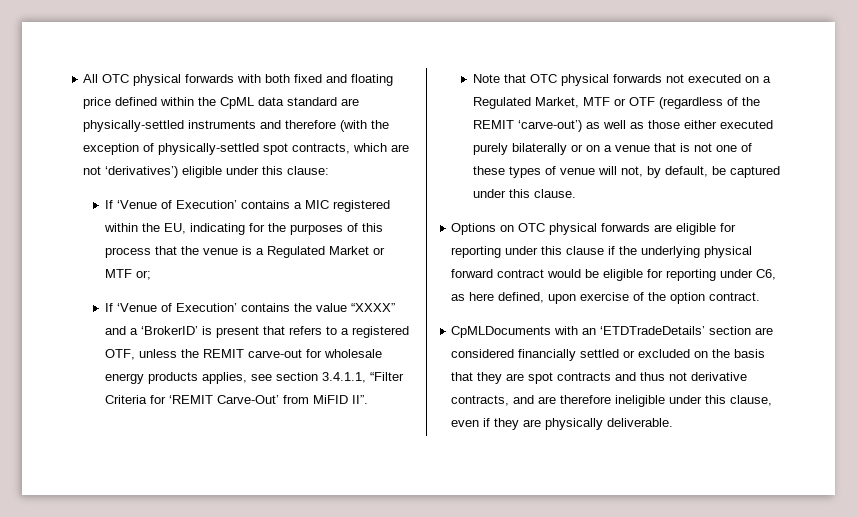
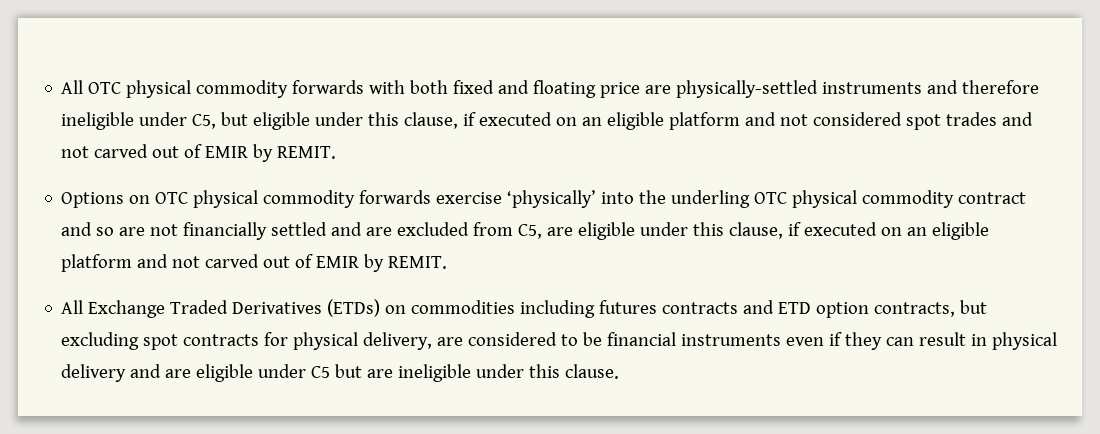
- All OTC physical forwards with both fixed and floating price defined within the CpML data standard are physically-settled instruments and therefore (with the exception of physically-settled spot contracts, which are not ‘derivatives’) eligible under this clause:
- If ‘Venue of Execution’ contains a MIC registered within the EU, indicating for the purposes of this process that the venue is a Regulated Market or MTF or;
- If ‘Venue of Execution’ contains the value “XXXX” and a ‘BrokerID’ is present that refers to a registered OTF, unless the REMIT carve-out for wholesale energy products applies, see section 3.4.1.1, “Filter Criteria for ‘REMIT Carve-Out’ from MiFID II”.
- Note that OTC physical forwards not executed on a Regulated Market, MTF or OTF (regardless of the REMIT ‘carve-out’) as well as those either executed purely bilaterally or on a venue that is not one of these types of venue will not, by default, be captured under this clause.
- Options on OTC physical forwards are eligible for reporting under this clause if the underlying physical forward contract would be eligible for reporting under C6, as here defined, upon exercise of the option contract.
- CpMLDocuments with an ‘ETDTradeDetails’ section are considered financially settled or excluded on the basis that they are spot contracts and thus not derivative contracts, and are therefore ineligible under this clause, even if they are physically deliverable.
+ All OTC physical commodity forwards with both fixed and floating price are physically-settled instruments and therefore ineligible under C5, but eligible under this clause, if executed on an eligible platform and not considered spot trades and not carved out of EMIR by REMIT.
+ Options on OTC physical commodity forwards exercise ‘physically’ into the underling OTC physical commodity contract and so are not financially settled and are excluded from C5, are eligible under this clause, if executed on an eligible platform and not carved out of EMIR by REMIT.
+ All Exchange Traded Derivatives (ETDs) on commodities including futures contracts and ETD option contracts, but excluding spot contracts for physical delivery, are considered to be financial instruments even if they can result in physical delivery and are eligible under C5 but are ineligible under this clause.

